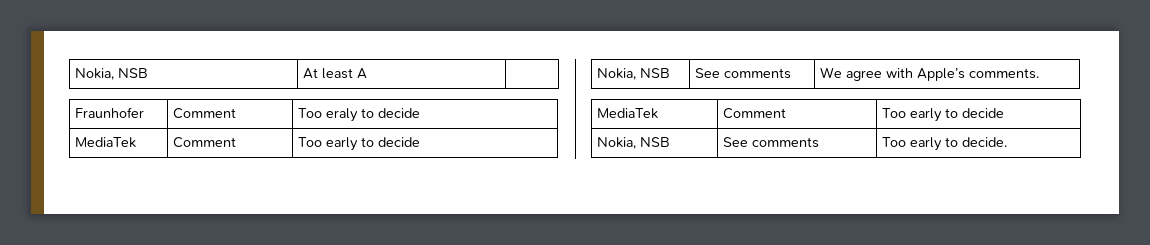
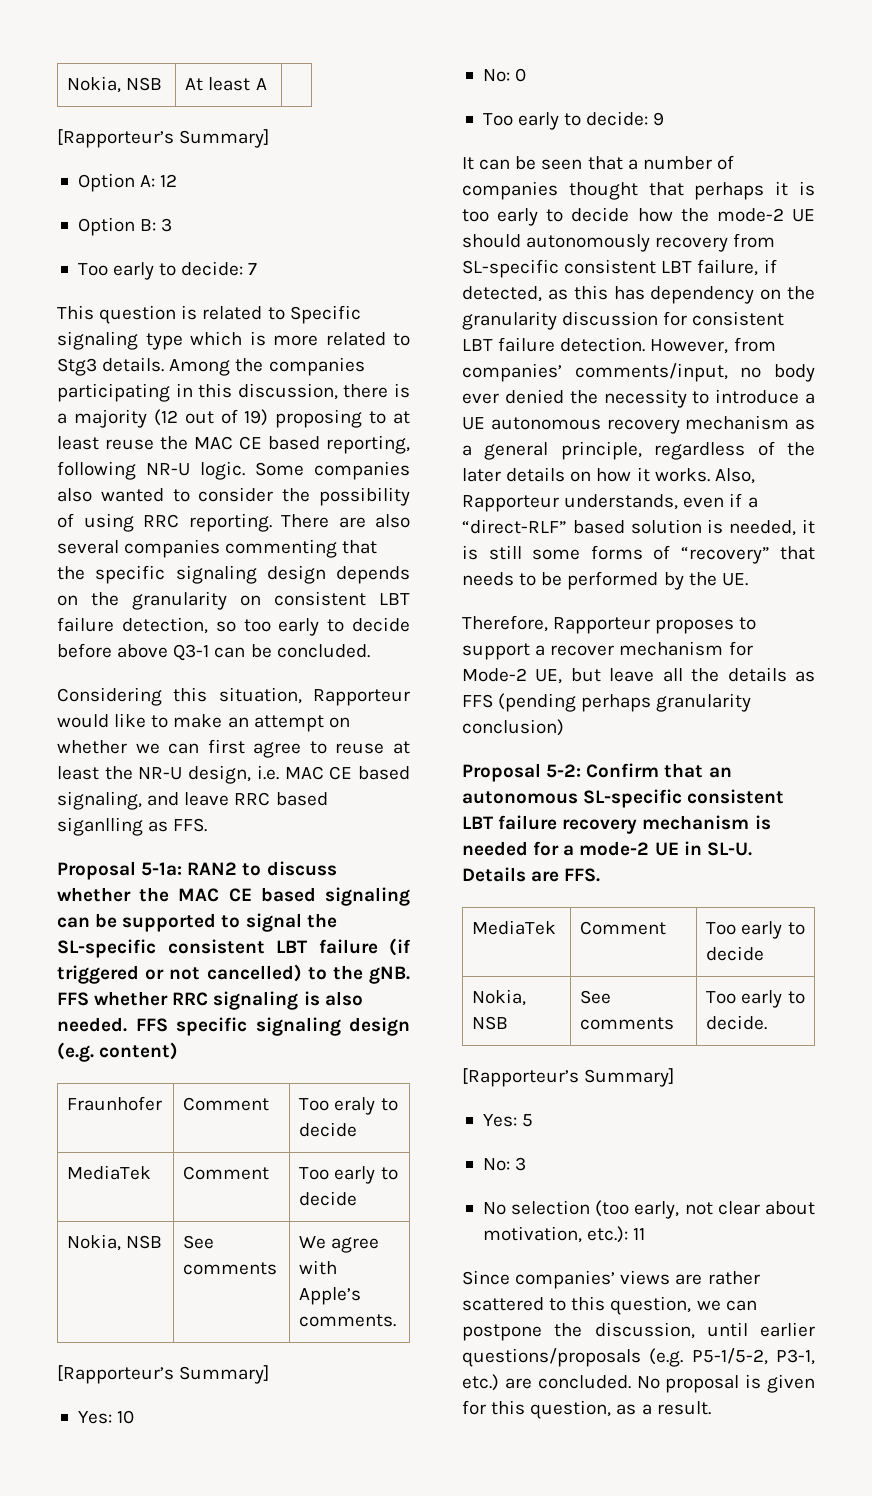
  Nokia, NSB | At least A |
+ [Rapporteur’s Summary]
+ Option A: 12
+ Option B: 3
+ Too early to decide: 7
+ This question is related to Specific signaling type which is more related to Stg3 details. Among the companies participating in this discussion, there is a majority (12 out of 19) proposing to at least reuse the MAC CE based reporting, following NR-U logic. Some companies also wanted to consider the possibility of using RRC reporting. There are also several companies commenting that the specific signaling design depends on the granularity on consistent LBT failure detection, so too early to decide before above Q3-1 can be concluded.
+ Considering this situation, Rapporteur would like to make an attempt on whether we can first agree to reuse at least the NR-U design, i.e. MAC CE based signaling, and leave RRC based siganlling as FFS.
+ Proposal 5-1a: RAN2 to discuss whether the MAC CE based signaling can be supported to signal the SL-specific consistent LBT failure (if triggered or not cancelled) to the gNB. FFS whether RRC signaling is also needed. FFS specific signaling design (e.g. content)
  Nokia, NSB | See comments | We agree with Apple’s comments.
+ [Rapporteur’s Summary]
+ Yes: 10
+ No: 0
+ Too early to decide: 9
+ It can be seen that a number of companies thought that perhaps it is too early to decide how the mode-2 UE should autonomously recovery from SL-specific consistent LBT failure, if detected, as this has dependency on the granularity discussion for consistent LBT failure detection. However, from companies’ comments/input, no body ever denied the necessity to introduce a UE autonomous recovery mechanism as a general principle, regardless of the later details on how it works. Also, Rapporteur understands, even if a “direct-RLF” based solution is needed, it is still some forms of “recovery” that needs to be performed by the UE.
+ Therefore, Rapporteur proposes to support a recover mechanism for Mode-2 UE, but leave all the details as FFS (pending perhaps granularity conclusion)
+ Proposal 5-2: Confirm that an autonomous SL-specific consistent LBT failure recovery mechanism is needed for a mode-2 UE in SL-U. Details are FFS.
  Nokia, NSB | See comments | Too early to decide.
+ [Rapporteur’s Summary]
+ Yes: 5
+ No: 3
+ No selection (too early, not clear about motivation, etc.): 11
+ Since companies’ views are rather scattered to this question, we can postpone the discussion, until earlier questions/proposals (e.g. P5-1/5-2, P3-1, etc.) are concluded. No proposal is given for this question, as a result.

